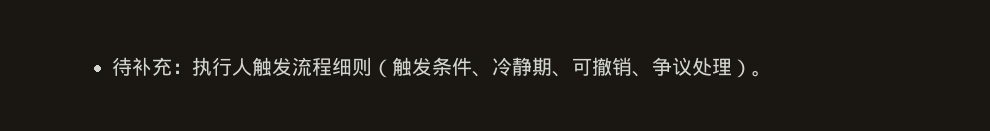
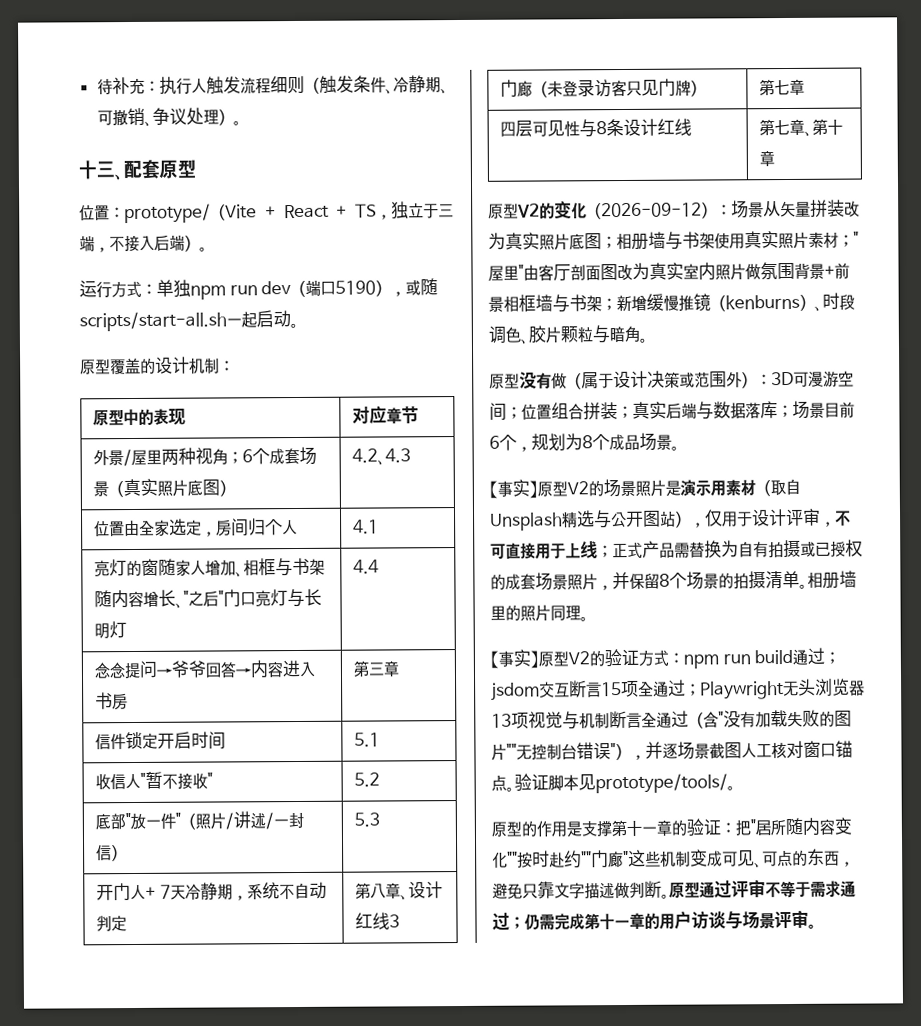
+ 十三、配套原型
+ 位置：prototype/（Vite + React + TS，独立于三端，不接入后端）。
+ 运行方式：单独npm run dev（端口5190），或随scripts/start-all.sh一起启动。
+ 原型覆盖的设计机制：
+ 原型中的表现 | 对应章节
+ 外景/屋里两种视角；6个成套场景（真实照片底图） | 4.2、4.3
+ 位置由全家选定，房间归个人 | 4.1
+ 亮灯的窗随家人增加、相框与书架随内容增长、"之后"门口亮灯与长明灯 | 4.4
+ 念念提问→爷爷回答→内容进入书房 | 第三章
+ 信件锁定开启时间 | 5.1
+ 收信人"暂不接收" | 5.2
+ 底部"放一件"（照片/讲述/一封信） | 5.3
+ 开门人+ 7天冷静期，系统不自动判定 | 第八章、设计红线3
+ 门廊（未登录访客只见门牌） | 第七章
+ 四层可见性与8条设计红线 | 第七章、第十章
+ 原型V2的变化（2026-09-12）：场景从矢量拼装改为真实照片底图；相册墙与书架使用真实照片素材；"屋里"由客厅剖面图改为真实室内照片做氛围背景+前景相框墙与书架；新增缓慢推镜（kenburns）、时段调色、胶片颗粒与暗角。
+ 原型没有做（属于设计决策或范围外）：3D可漫游空间；位置组合拼装；真实后端与数据落库；场景目前6个，规划为8个成品场景。
+ 【事实】原型V2的场景照片是演示用素材（取自Unsplash精选与公开图站），仅用于设计评审，不可直接用于上线；正式产品需替换为自有拍摄或已授权的成套场景照片，并保留8个场景的拍摄清单。相册墙里的照片同理。
+ 【事实】原型V2的验证方式：npm run build通过；jsdom交互断言15项全通过；Playwright无头浏览器13项视觉与机制断言全通过（含"没有加载失败的图片""无控制台错误"），并逐场景截图人工核对窗口锚点。验证脚本见prototype/tools/。
+ 原型的作用是支撑第十一章的验证：把"居所随内容变化""按时赴约""门廊"这些机制变成可见、可点的东西，避免只靠文字描述做判断。原型通过评审不等于需求通过；仍需完成第十一章的用户访谈与场景评审。

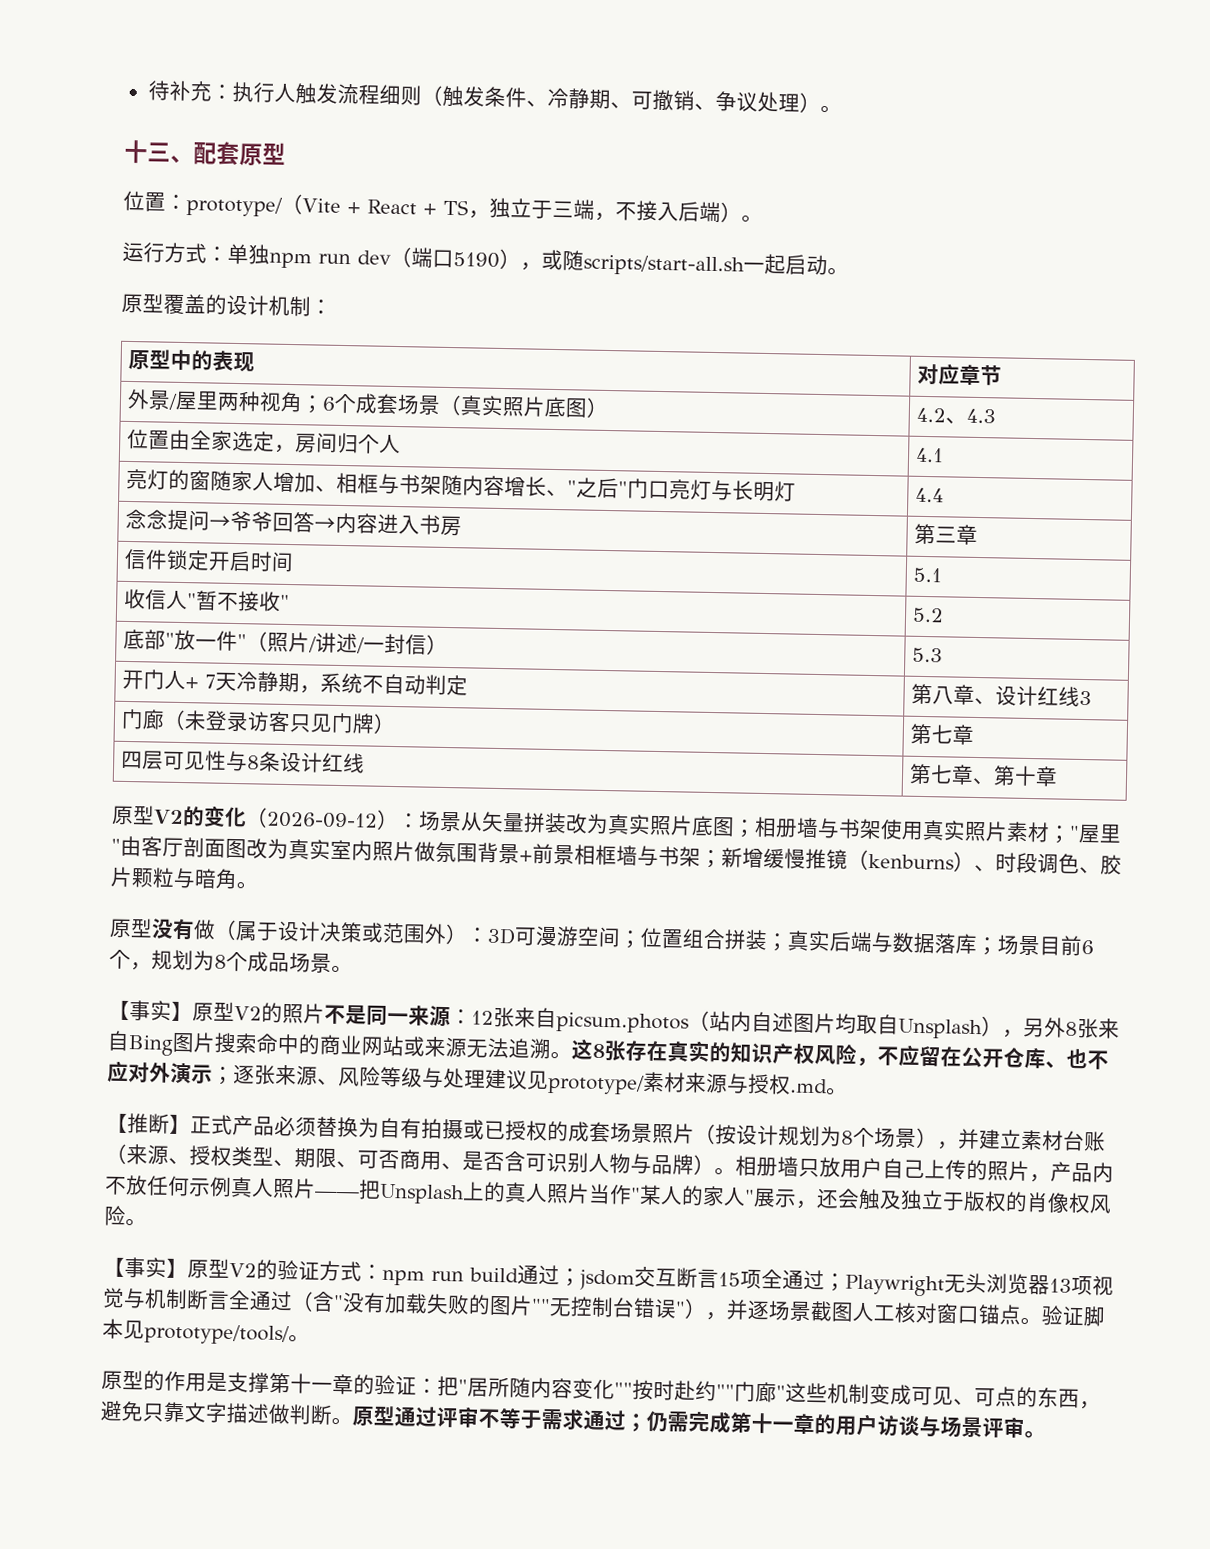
- 【事实】原型V2的场景照片是演示用素材（取自Unsplash精选与公开图站），仅用于设计评审，不可直接用于上线；正式产品需替换为自有拍摄或已授权的成套场景照片，并保留8个场景的拍摄清单。相册墙里的照片同理。
+ 【事实】原型V2的照片不是同一来源：12张来自picsum.photos（站内自述图片均取自Unsplash），另外8张来自Bing图片搜索命中的商业网站或来源无法追溯。这8张存在真实的知识产权风险，不应留在公开仓库、也不应对外演示；逐张来源、风险等级与处理建议见prototype/素材来源与授权.md。
+ 【推断】正式产品必须替换为自有拍摄或已授权的成套场景照片（按设计规划为8个场景），并建立素材台账（来源、授权类型、期限、可否商用、是否含可识别人物与品牌）。相册墙只放用户自己上传的照片，产品内不放任何示例真人照片——把Unsplash上的真人照片当作"某人的家人"展示，还会触及独立于版权的肖像权风险。

